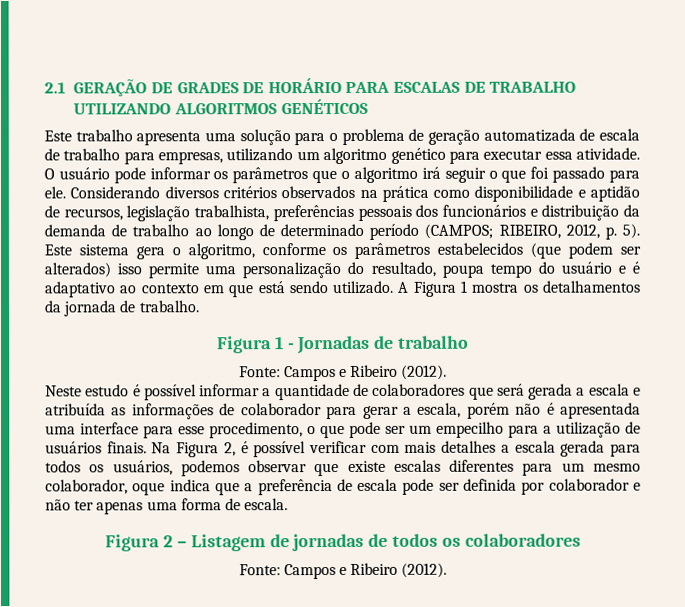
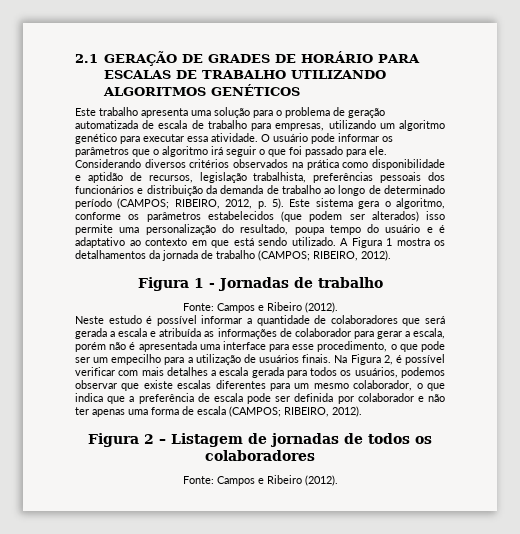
- A Figura 1 mostra os detalhamentos da jornada de trabalho.
+ A Figura 1 mostra os detalhamentos da jornada de trabalho (CAMPOS; RIBEIRO, 2012).
- Na Figura 2, é possível verificar com mais detalhes a escala gerada para todos os usuários, podemos observar que existe escalas diferentes para um mesmo colaborador, oque indica que a preferência de escala pode ser definida por colaborador e não ter apenas uma forma de escala.
+ Na Figura 2, é possível verificar com mais detalhes a escala gerada para todos os usuários, podemos observar que existe escalas diferentes para um mesmo colaborador, o que indica que a preferência de escala pode ser definida por colaborador e não ter apenas uma forma de escala (CAMPOS; RIBEIRO, 2012).

